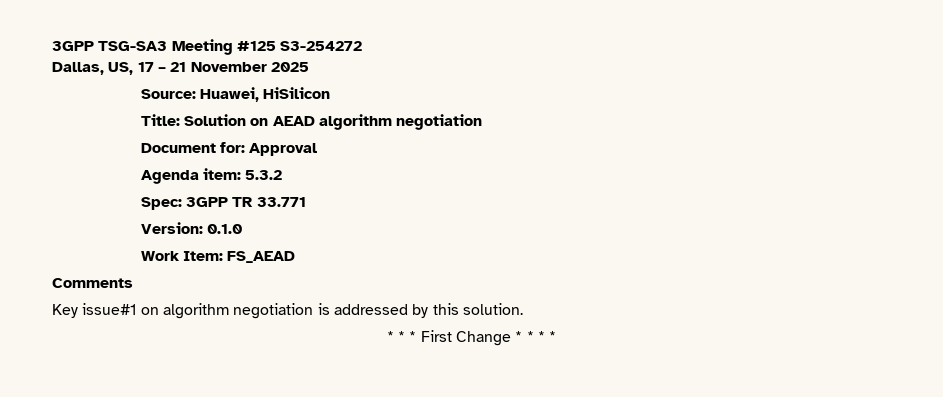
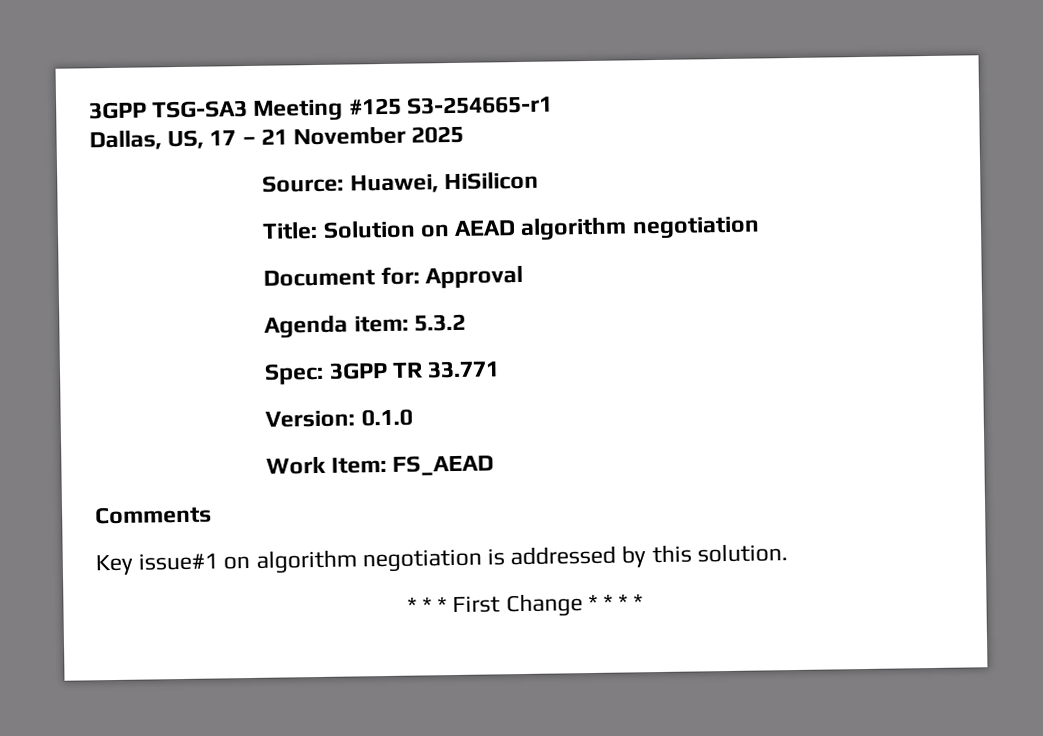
- 3GPP TSG-SA3 Meeting #125 S3-254272
+ 3GPP TSG-SA3 Meeting #125 S3-254665-r1

